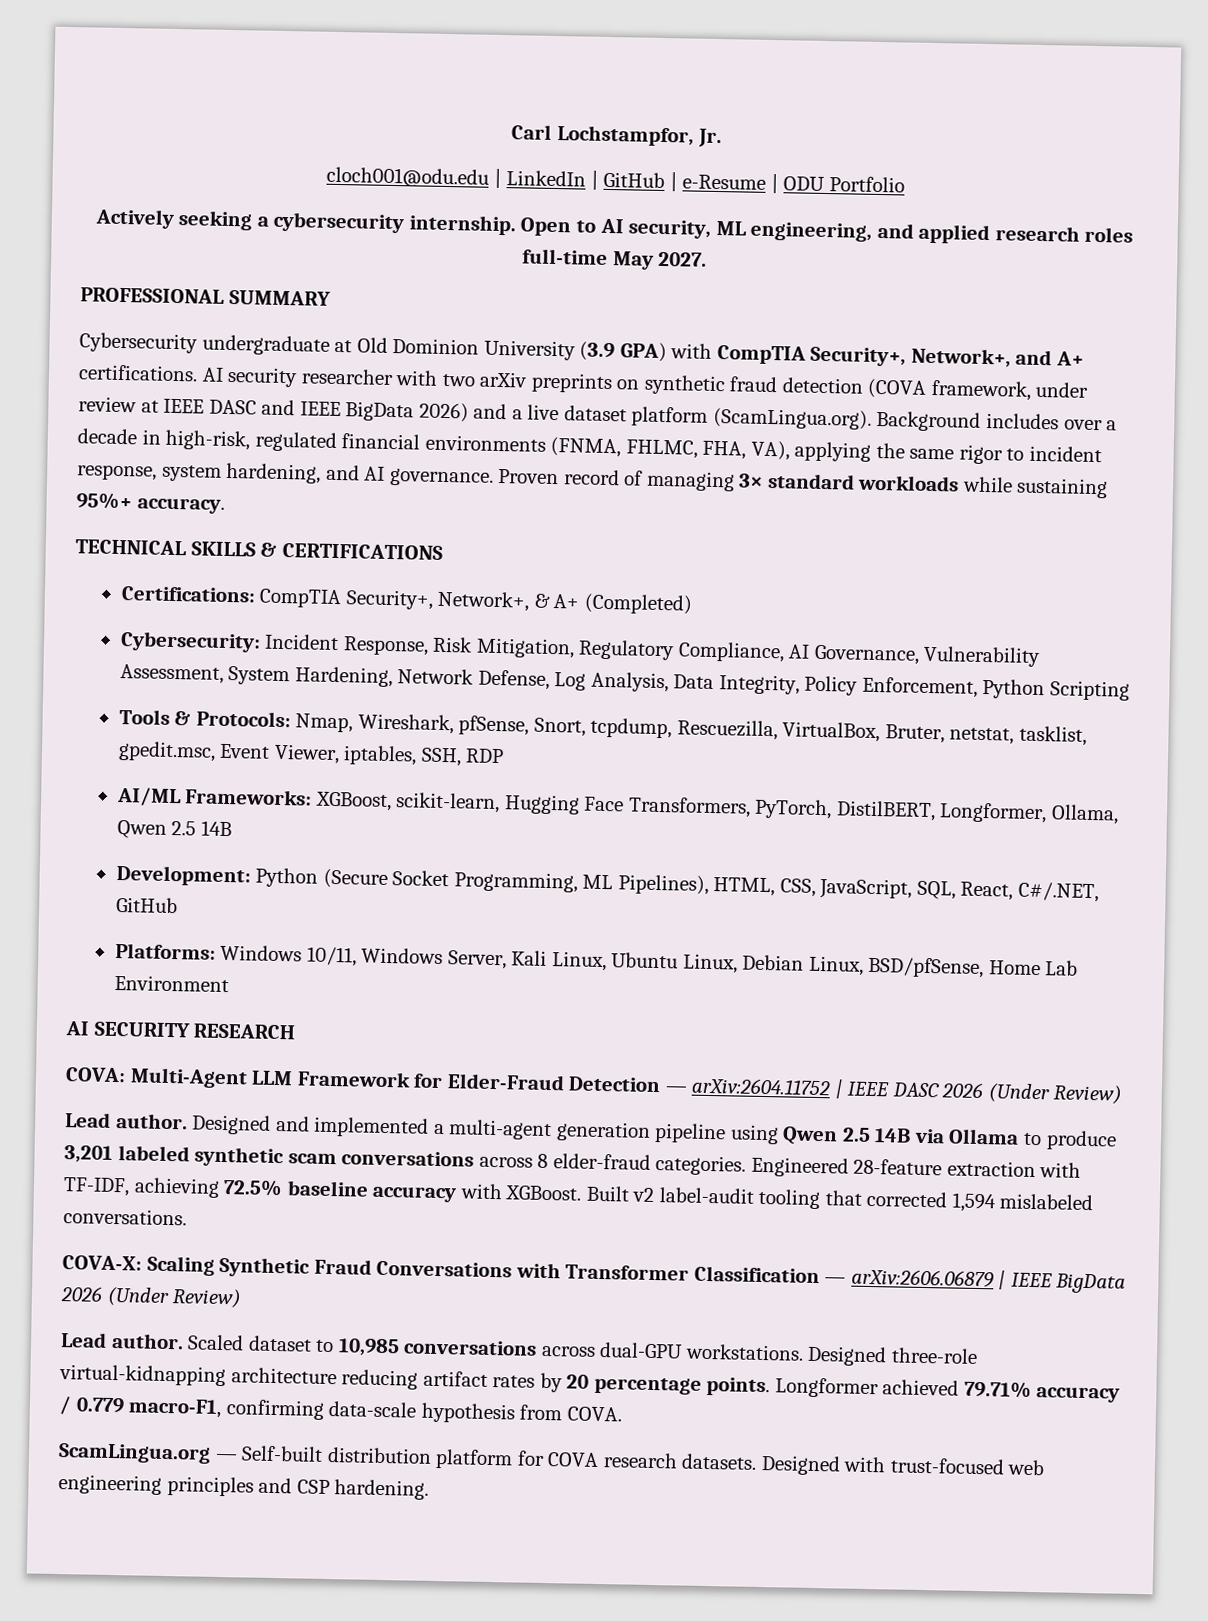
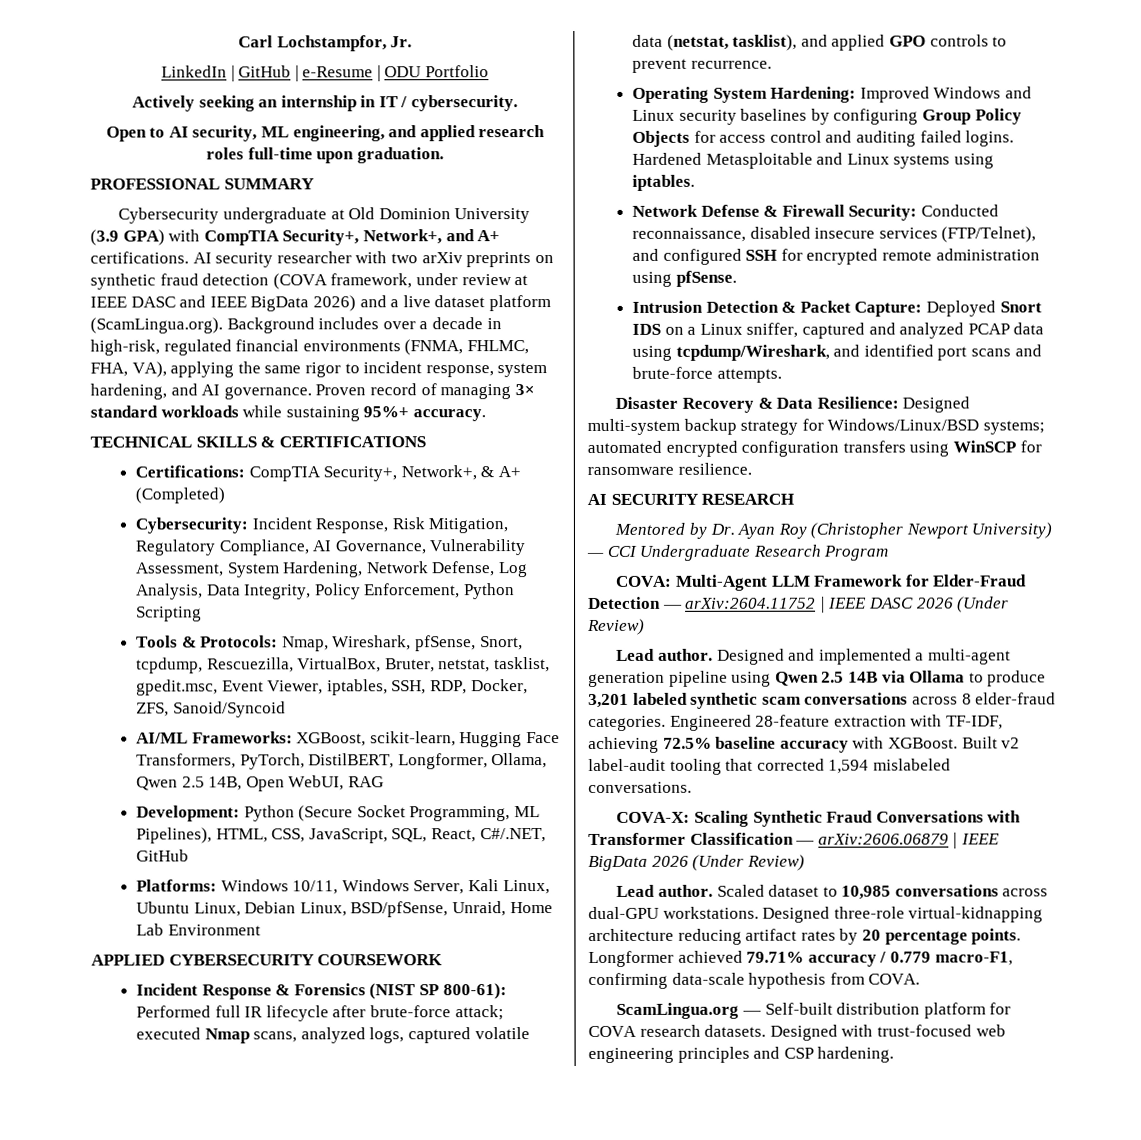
- cloch001@odu.edu | LinkedIn | GitHub | e-Resume | ODU Portfolio
+ LinkedIn | GitHub | e-Resume | ODU Portfolio
- Actively seeking a cybersecurity internship. Open to AI security, ML engineering, and applied research roles full-time May 2027.
+ Actively seeking an internship in IT / cybersecurity.
+ Open to AI security, ML engineering, and applied research roles full-time upon graduation.
- Tools & Protocols: Nmap, Wireshark, pfSense, Snort, tcpdump, Rescuezilla, VirtualBox, Bruter, netstat, tasklist, gpedit.msc, Event Viewer, iptables, SSH, RDP
+ Tools & Protocols: Nmap, Wireshark, pfSense, Snort, tcpdump, Rescuezilla, VirtualBox, Bruter, netstat, tasklist, gpedit.msc, Event Viewer, iptables, SSH, RDP, Docker, ZFS, Sanoid/Syncoid
- AI/ML Frameworks: XGBoost, scikit-learn, Hugging Face Transformers, PyTorch, DistilBERT, Longformer, Ollama, Qwen 2.5 14B
+ AI/ML Frameworks: XGBoost, scikit-learn, Hugging Face Transformers, PyTorch, DistilBERT, Longformer, Ollama, Qwen 2.5 14B, Open WebUI, RAG
- Platforms: Windows 10/11, Windows Server, Kali Linux, Ubuntu Linux, Debian Linux, BSD/pfSense, Home Lab Environment
+ Platforms: Windows 10/11, Windows Server, Kali Linux, Ubuntu Linux, Debian Linux, BSD/pfSense, Unraid, Home Lab Environment
+ APPLIED CYBERSECURITY COURSEWORK
+ Incident Response & Forensics (NIST SP 800-61): Performed full IR lifecycle after brute-force attack; executed Nmap scans, analyzed logs, captured volatile data (netstat, tasklist), and applied GPO controls to prevent recurrence.
+ Operating System Hardening: Improved Windows and Linux security baselines by configuring Group Policy Objects for access control and auditing failed logins. Hardened Metasploitable and Linux systems using iptables.
+ Network Defense & Firewall Security: Conducted reconnaissance, disabled insecure services (FTP/Telnet), and configured SSH for encrypted remote administration using pfSense.
+ Intrusion Detection & Packet Capture: Deployed Snort IDS on a Linux sniffer, captured and analyzed PCAP data using tcpdump/Wireshark, and identified port scans and brute-force attempts.
+ Disaster Recovery & Data Resilience: Designed multi-system backup strategy for Windows/Linux/BSD systems; automated encrypted configuration transfers using WinSCP for ransomware resilience.
  AI SECURITY RESEARCH
+ Mentored by Dr. Ayan Roy (Christopher Newport University) — CCI Undergraduate Research Program

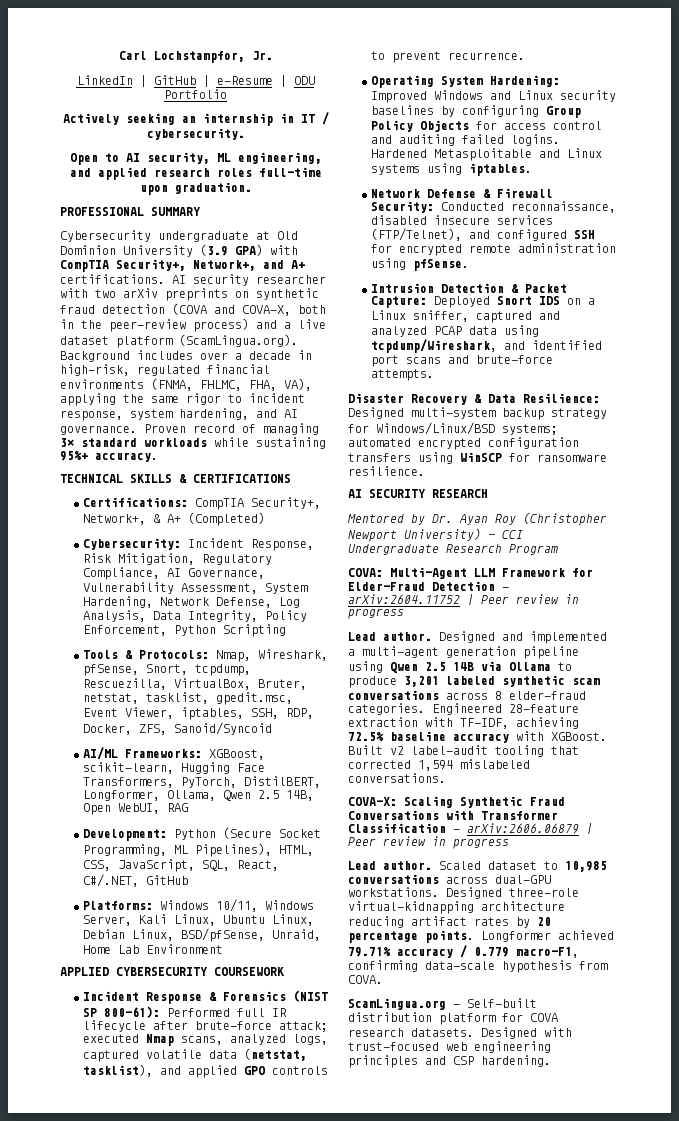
- AI security researcher with two arXiv preprints on synthetic fraud detection (COVA framework, under review at IEEE DASC and IEEE BigData 2026) and a live dataset platform (ScamLingua.org). Background includes over a decade in high-risk, regulated financial environments (FNMA, FHLMC, FHA, VA), applying the same rigor to incident response, system hardening, and AI governance.
+ AI security researcher with two arXiv preprints on synthetic fraud detection (COVA and COVA-X, both in the peer-review process) and a live dataset platform (ScamLingua.org). Background includes over a decade in high-risk, regulated financial environments (FNMA, FHLMC, FHA, VA), applying the same rigor to incident response, system hardening, and AI governance.
- COVA: Multi-Agent LLM Framework for Elder-Fraud Detection — arXiv:2604.11752 | IEEE DASC 2026 (Under Review)
+ COVA: Multi-Agent LLM Framework for Elder-Fraud Detection — arXiv:2604.11752 | Peer review in progress
- COVA-X: Scaling Synthetic Fraud Conversations with Transformer Classification — arXiv:2606.06879 | IEEE BigData 2026 (Under Review)
+ COVA-X: Scaling Synthetic Fraud Conversations with Transformer Classification — arXiv:2606.06879 | Peer review in progress

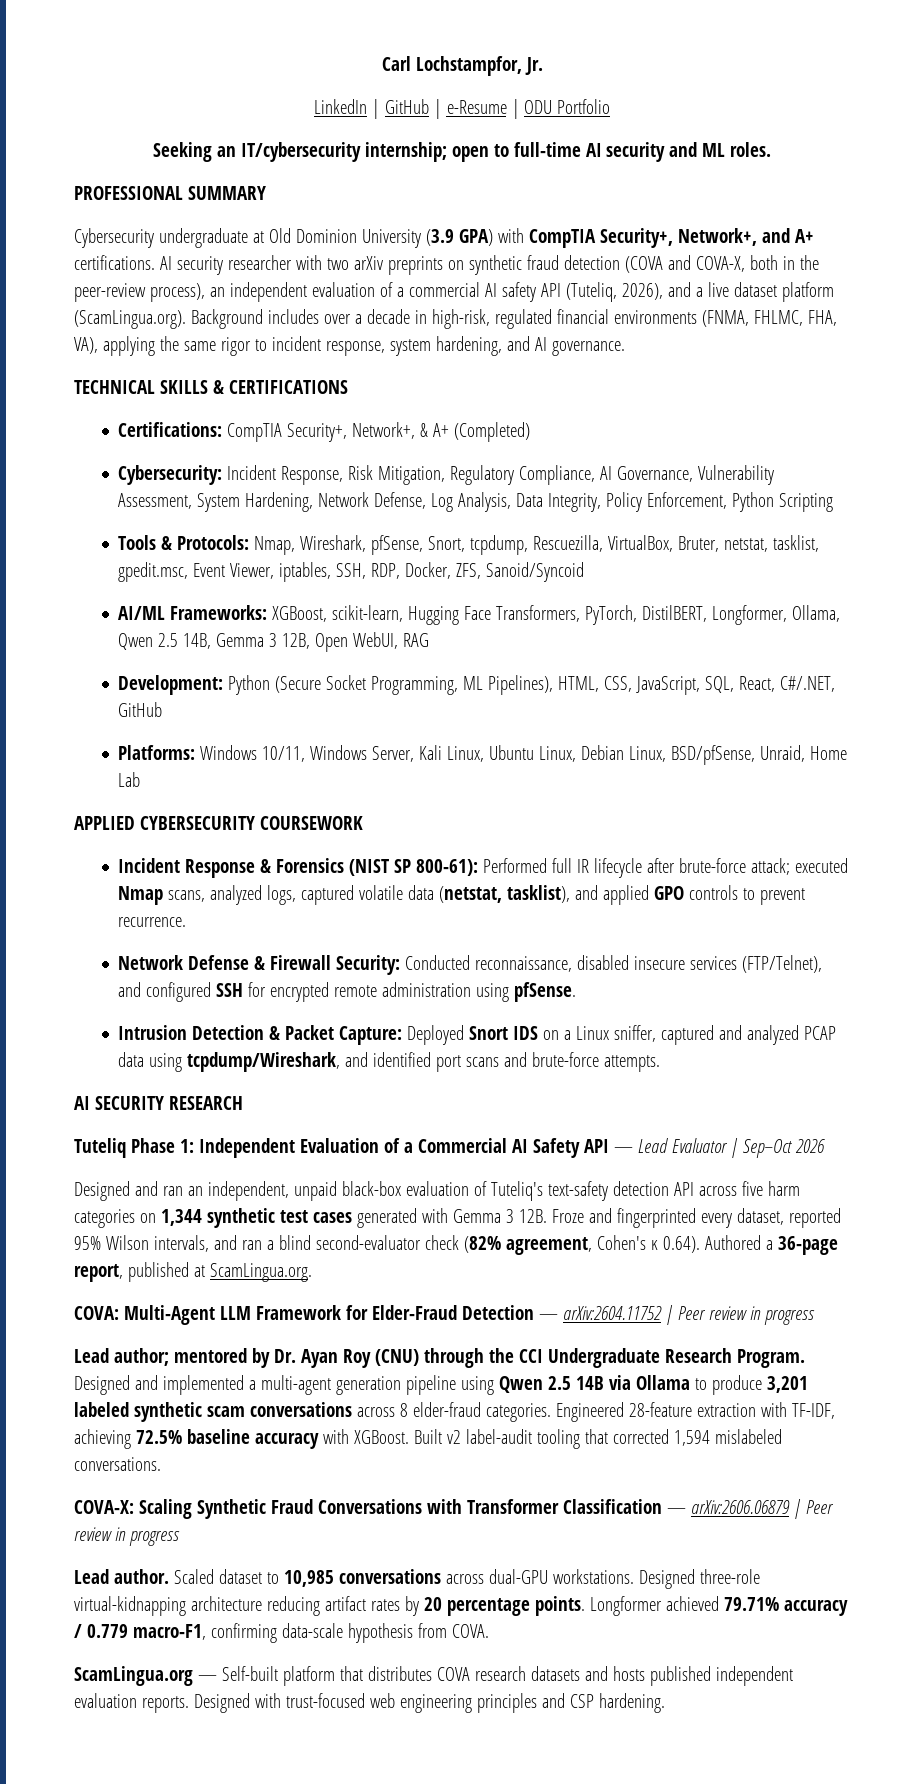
- Actively seeking an internship in IT / cybersecurity.
- Open to AI security, ML engineering, and applied research roles full-time upon graduation.
+ Seeking an IT/cybersecurity internship; open to full-time AI security and ML roles.
- AI security researcher with two arXiv preprints on synthetic fraud detection (COVA and COVA-X, both in the peer-review process) and a live dataset platform (ScamLingua.org). Background includes over a decade in high-risk, regulated financial environments (FNMA, FHLMC, FHA, VA), applying the same rigor to incident response, system hardening, and AI governance. Proven record of managing 3× standard workloads while sustaining 95%+ accuracy.
+ AI security researcher with two arXiv preprints on synthetic fraud detection (COVA and COVA-X, both in the peer-review process), an independent evaluation of a commercial AI safety API (Tuteliq, 2026), and a live dataset platform (ScamLingua.org). Background includes over a decade in high-risk, regulated financial environments (FNMA, FHLMC, FHA, VA), applying the same rigor to incident response, system hardening, and AI governance.
- AI/ML Frameworks: XGBoost, scikit-learn, Hugging Face Transformers, PyTorch, DistilBERT, Longformer, Ollama, Qwen 2.5 14B, Open WebUI, RAG
+ AI/ML Frameworks: XGBoost, scikit-learn, Hugging Face Transformers, PyTorch, DistilBERT, Longformer, Ollama, Qwen 2.5 14B, Gemma 3 12B, Open WebUI, RAG
- Platforms: Windows 10/11, Windows Server, Kali Linux, Ubuntu Linux, Debian Linux, BSD/pfSense, Unraid, Home Lab Environment
+ Platforms: Windows 10/11, Windows Server, Kali Linux, Ubuntu Linux, Debian Linux, BSD/pfSense, Unraid, Home Lab
- Operating System Hardening: Improved Windows and Linux security baselines by configuring Group Policy Objects for access control and auditing failed logins. Hardened Metasploitable and Linux systems using iptables.
- Disaster Recovery & Data Resilience: Designed multi-system backup strategy for Windows/Linux/BSD systems; automated encrypted configuration transfers using WinSCP for ransomware resilience.
  AI SECURITY RESEARCH
- Mentored by Dr. Ayan Roy (Christopher Newport University) — CCI Undergraduate Research Program
+ Tuteliq Phase 1: Independent Evaluation of a Commercial AI Safety API — Lead Evaluator | Sep–Oct 2026
+ Designed and ran an independent, unpaid black-box evaluation of Tuteliq's text-safety detection API across five harm categories on 1,344 synthetic test cases generated with Gemma 3 12B. Froze and fingerprinted every dataset, reported 95% Wilson intervals, and ran a blind second-evaluator check (82% agreement, Cohen's κ 0.64). Authored a 36-page report, published at ScamLingua.org.
  COVA: Multi-Agent LLM Framework for Elder-Fraud Detection — arXiv:2604.11752 | Peer review in progress
- Lead author.
+ Lead author; mentored by Dr. Ayan Roy (CNU) through the CCI Undergraduate Research Program.
- ScamLingua.org — Self-built distribution platform for COVA research datasets.
+ ScamLingua.org — Self-built platform that distributes COVA research datasets and hosts published independent evaluation reports.

